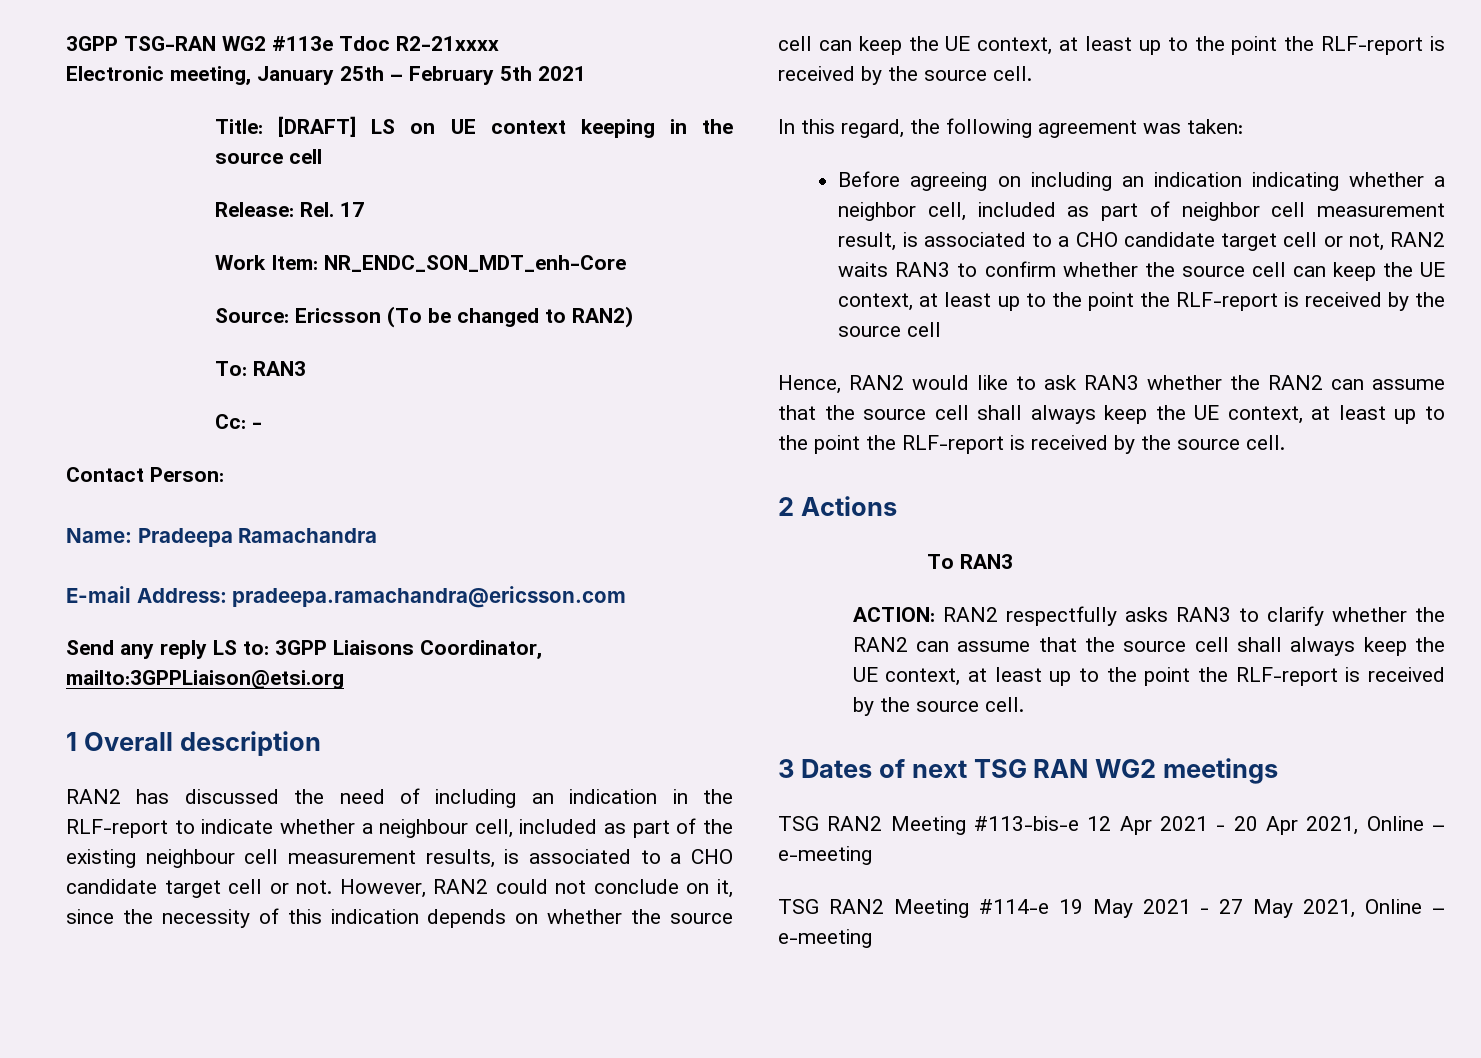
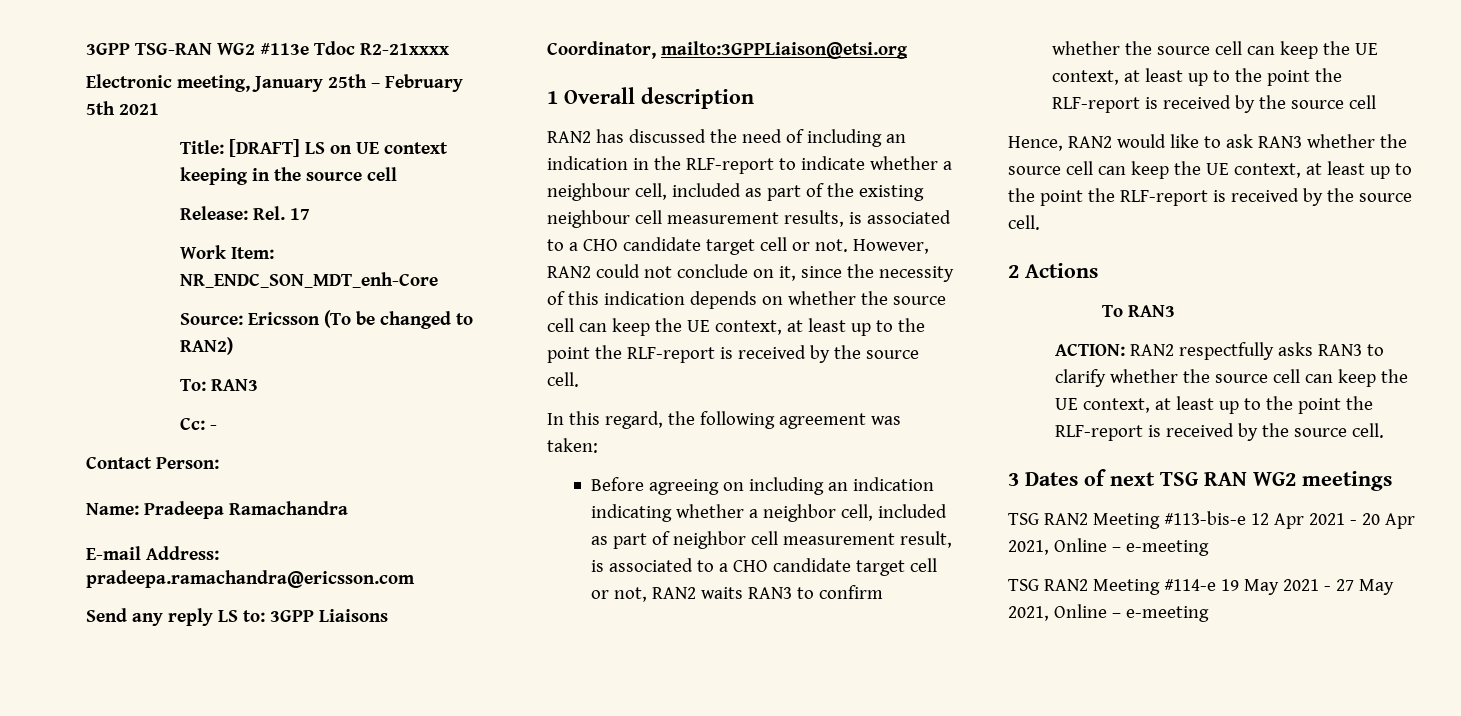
- Hence, RAN2 would like to ask RAN3 whether the RAN2 can assume that the source cell shall always keep the UE context, at least up to the point the RLF-report is received by the source cell.
+ Hence, RAN2 would like to ask RAN3 whether the source cell can keep the UE context, at least up to the point the RLF-report is received by the source cell.
- ACTION: RAN2 respectfully asks RAN3 to clarify whether the RAN2 can assume that the source cell shall always keep the UE context, at least up to the point the RLF-report is received by the source cell.
+ ACTION: RAN2 respectfully asks RAN3 to clarify whether the source cell can keep the UE context, at least up to the point the RLF-report is received by the source cell.

